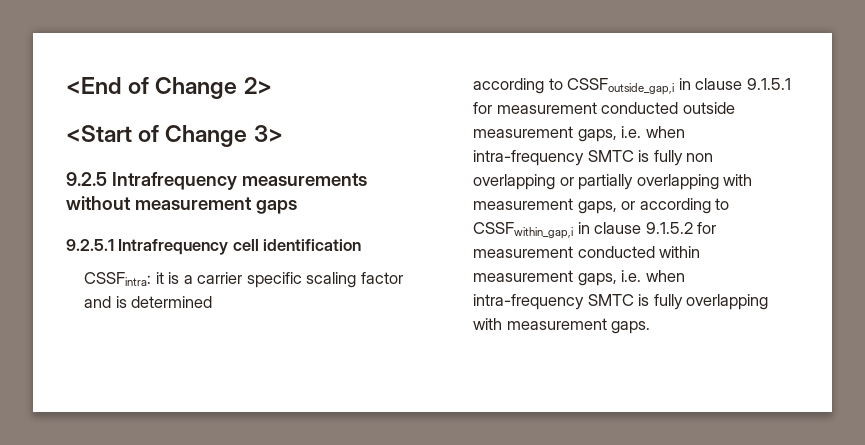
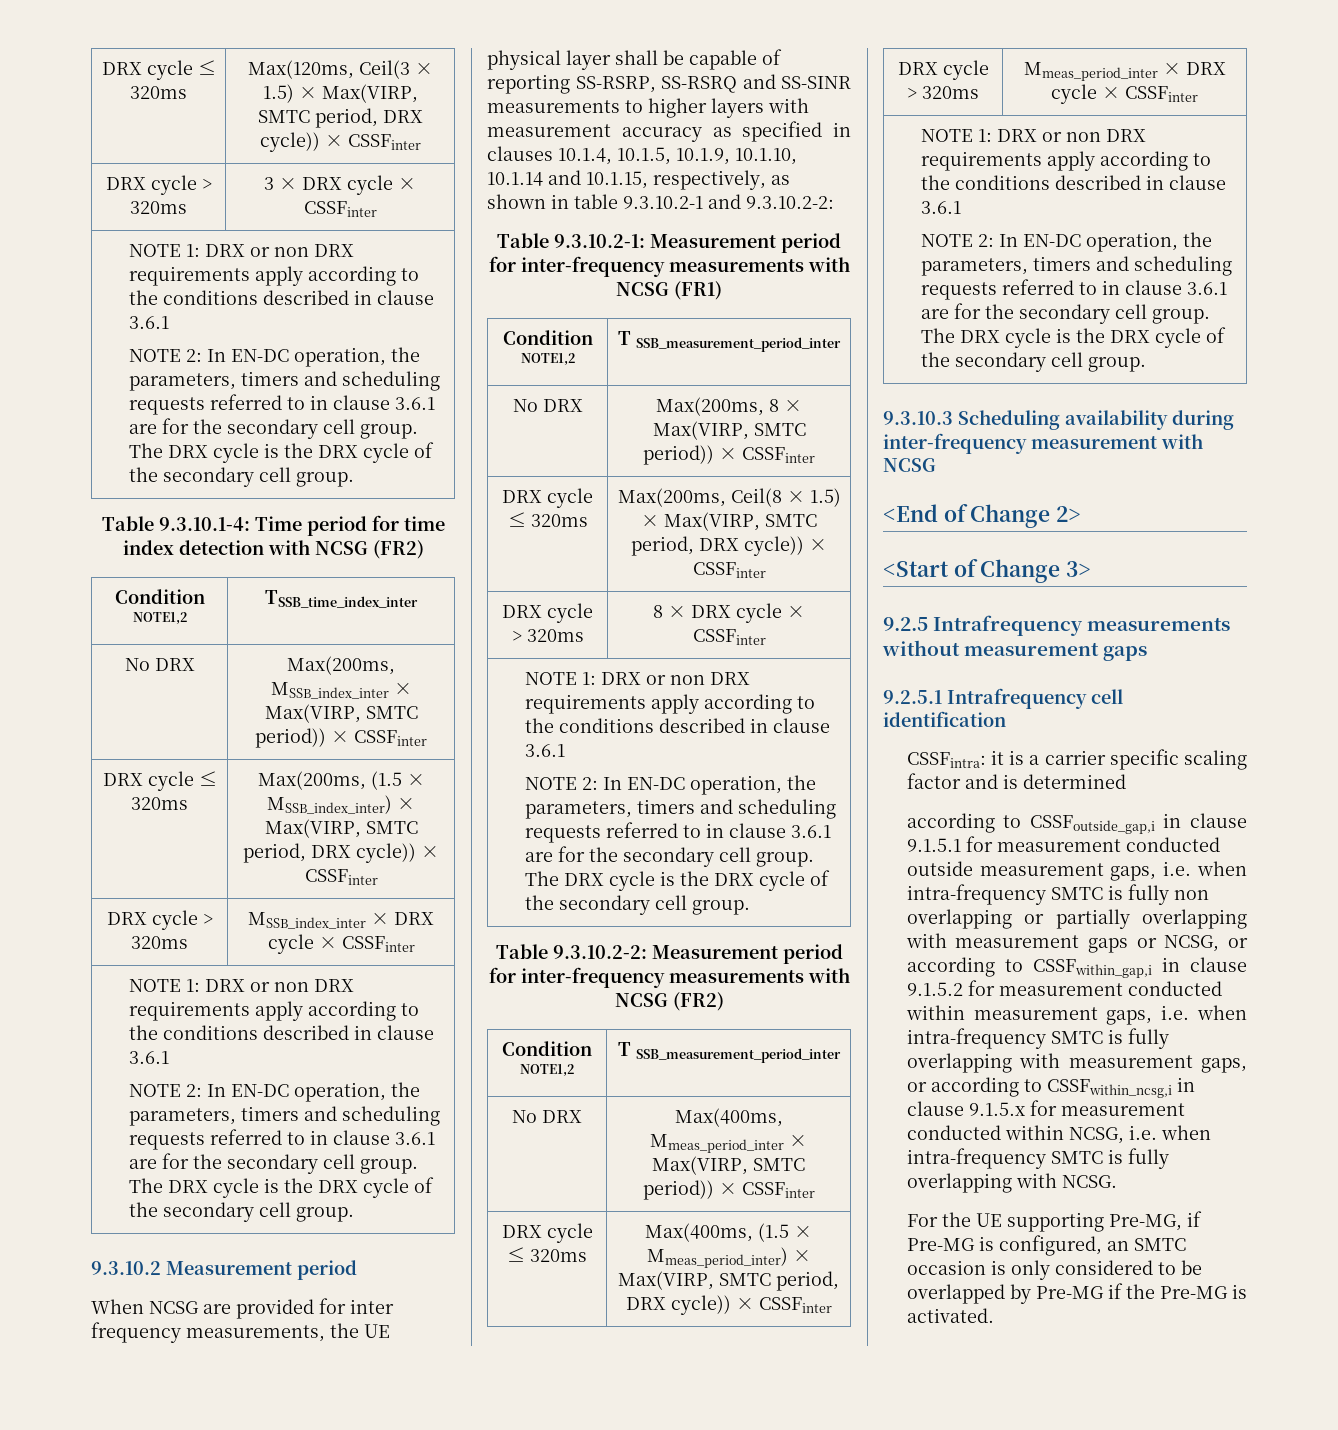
+ DRX cycle ≤ 320ms | Max(120ms, Ceil(3 × 1.5) × Max(VIRP, SMTC period, DRX cycle)) × CSSFinter
+ DRX cycle > 320ms | 3 × DRX cycle × CSSFinter
+ NOTE 1: DRX or non DRX requirements apply according to the conditions described in clause 3.6.1
+ NOTE 2: In EN-DC operation, the parameters, timers and scheduling requests referred to in clause 3.6.1 are for the secondary cell group. The DRX cycle is the DRX cycle of the secondary cell group.
+ Table 9.3.10.1-4: Time period for time index detection with NCSG (FR2)
+ Condition NOTE1,2 | TSSB_time_index_inter
+ No DRX | Max(200ms, MSSB_index_inter × Max(VIRP, SMTC period)) × CSSFinter
+ DRX cycle ≤ 320ms | Max(200ms, (1.5 × MSSB_index_inter) × Max(VIRP, SMTC period, DRX cycle)) × CSSFinter
+ DRX cycle > 320ms | MSSB_index_inter × DRX cycle × CSSFinter
+ NOTE 1: DRX or non DRX requirements apply according to the conditions described in clause 3.6.1
+ NOTE 2: In EN-DC operation, the parameters, timers and scheduling requests referred to in clause 3.6.1 are for the secondary cell group. The DRX cycle is the DRX cycle of the secondary cell group.
+ 9.3.10.2 Measurement period
+ When NCSG are provided for inter frequency measurements, the UE physical layer shall be capable of reporting SS-RSRP, SS-RSRQ and SS-SINR measurements to higher layers with measurement accuracy as specified in clauses 10.1.4, 10.1.5, 10.1.9, 10.1.10, 10.1.14 and 10.1.15, respectively, as shown in table 9.3.10.2-1 and 9.3.10.2-2:
+ Table 9.3.10.2-1: Measurement period for inter-frequency measurements with NCSG (FR1)
+ Condition NOTE1,2 | T SSB_measurement_period_inter
+ No DRX | Max(200ms, 8 × Max(VIRP, SMTC period)) × CSSFinter
+ DRX cycle ≤ 320ms | Max(200ms, Ceil(8 × 1.5) × Max(VIRP, SMTC period, DRX cycle)) × CSSFinter
+ DRX cycle > 320ms | 8 × DRX cycle × CSSFinter
+ NOTE 1: DRX or non DRX requirements apply according to the conditions described in clause 3.6.1
+ NOTE 2: In EN-DC operation, the parameters, timers and scheduling requests referred to in clause 3.6.1 are for the secondary cell group. The DRX cycle is the DRX cycle of the secondary cell group.
+ Table 9.3.10.2-2: Measurement period for inter-frequency measurements with NCSG (FR2)
+ Condition NOTE1,2 | T SSB_measurement_period_inter
+ No DRX | Max(400ms, Mmeas_period_inter × Max(VIRP, SMTC period)) × CSSFinter
+ DRX cycle ≤ 320ms | Max(400ms, (1.5 × Mmeas_period_inter) × Max(VIRP, SMTC period, DRX cycle)) × CSSFinter
+ DRX cycle > 320ms | Mmeas_period_inter × DRX cycle × CSSFinter
+ NOTE 1: DRX or non DRX requirements apply according to the conditions described in clause 3.6.1
+ NOTE 2: In EN-DC operation, the parameters, timers and scheduling requests referred to in clause 3.6.1 are for the secondary cell group. The DRX cycle is the DRX cycle of the secondary cell group.
+ 9.3.10.3 Scheduling availability during inter-frequency measurement with NCSG
- according to CSSFoutside_gap,i in clause 9.1.5.1 for measurement conducted outside measurement gaps, i.e. when intra-frequency SMTC is fully non overlapping or partially overlapping with measurement gaps, or according to CSSFwithin_gap,i in clause 9.1.5.2 for measurement conducted within measurement gaps, i.e. when intra-frequency SMTC is fully overlapping with measurement gaps.
+ according to CSSFoutside_gap,i in clause 9.1.5.1 for measurement conducted outside measurement gaps, i.e. when intra-frequency SMTC is fully non overlapping or partially overlapping with measurement gaps or NCSG, or according to CSSFwithin_gap,i in clause 9.1.5.2 for measurement conducted within measurement gaps, i.e. when intra-frequency SMTC is fully overlapping with measurement gaps, or according to CSSFwithin_ncsg,i in clause 9.1.5.x for measurement conducted within NCSG, i.e. when intra-frequency SMTC is fully overlapping with NCSG.
+ For the UE supporting Pre-MG, if Pre-MG is configured, an SMTC occasion is only considered to be overlapped by Pre-MG if the Pre-MG is activated.

